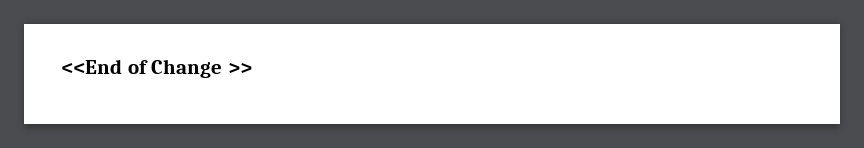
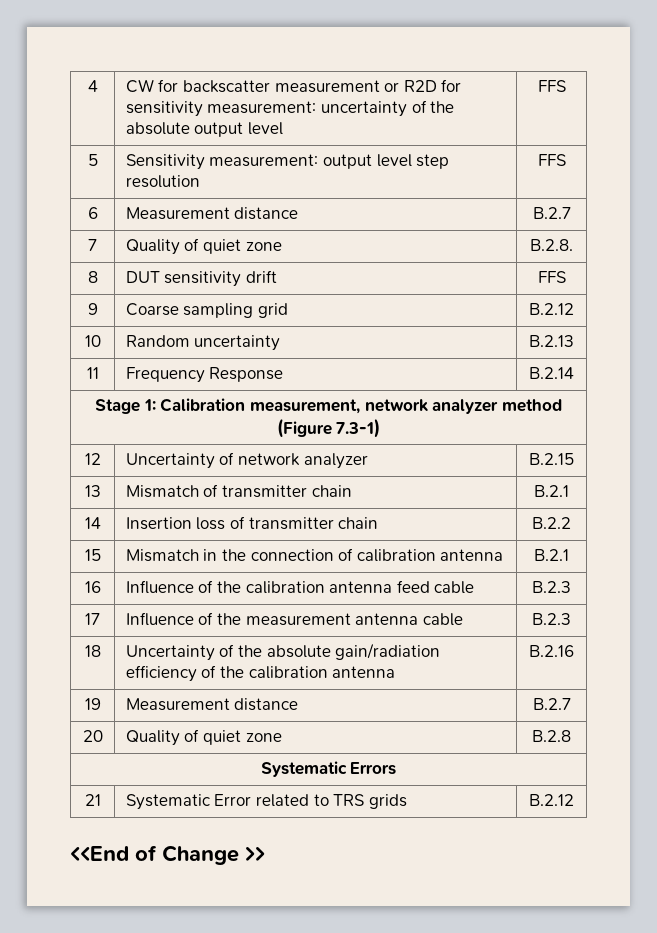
+ 4 | CW for backscatter measurement or R2D for sensitivity measurement: uncertainty of the absolute output level | FFS
+ 5 | Sensitivity measurement: output level step resolution | FFS
+ 6 | Measurement distance | B.2.7
+ 7 | Quality of quiet zone | B.2.8.
+ 8 | DUT sensitivity drift | FFS
+ 9 | Coarse sampling grid | B.2.12
+ 10 | Random uncertainty | B.2.13
+ 11 | Frequency Response | B.2.14
+ Stage 1: Calibration measurement, network analyzer method (Figure 7.3-1)
+ 12 | Uncertainty of network analyzer | B.2.15
+ 13 | Mismatch of transmitter chain | B.2.1
+ 14 | Insertion loss of transmitter chain | B.2.2
+ 15 | Mismatch in the connection of calibration antenna | B.2.1
+ 16 | Influence of the calibration antenna feed cable | B.2.3
+ 17 | Influence of the measurement antenna cable | B.2.3
+ 18 | Uncertainty of the absolute gain/radiation efficiency of the calibration antenna | B.2.16
+ 19 | Measurement distance | B.2.7
+ 20 | Quality of quiet zone | B.2.8
+ Systematic Errors
+ 21 | Systematic Error related to TRS grids | B.2.12

